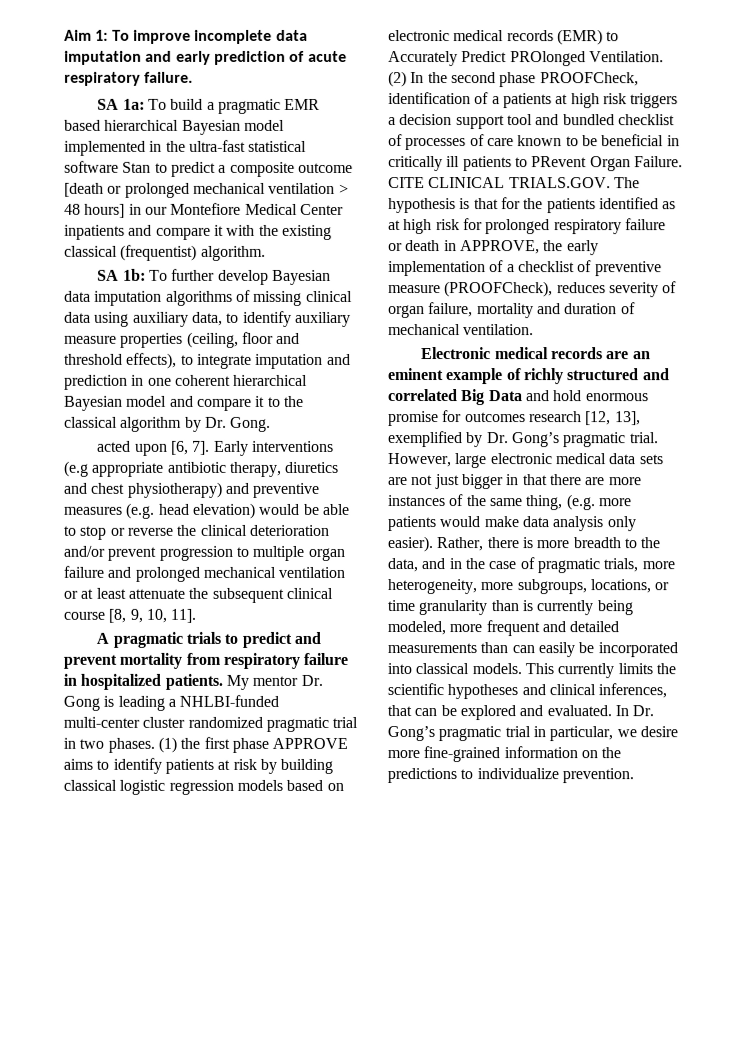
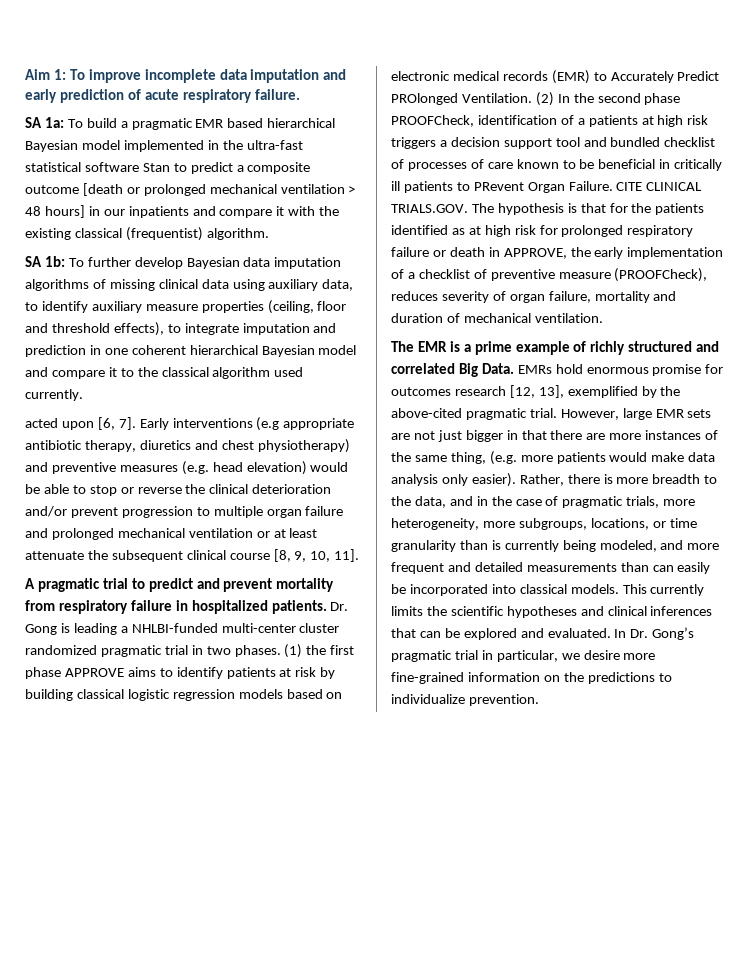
- SA 1a: To build a pragmatic EMR based hierarchical Bayesian model implemented in the ultra-fast statistical software Stan to predict a composite outcome [death or prolonged mechanical ventilation > 48 hours] in our Montefiore Medical Center inpatients and compare it with the existing classical (frequentist) algorithm.
+ SA 1a: To build a pragmatic EMR based hierarchical Bayesian model implemented in the ultra-fast statistical software Stan to predict a composite outcome [death or prolonged mechanical ventilation > 48 hours] in our inpatients and compare it with the existing classical (frequentist) algorithm.
- SA 1b: To further develop Bayesian data imputation algorithms of missing clinical data using auxiliary data, to identify auxiliary measure properties (ceiling, floor and threshold effects), to integrate imputation and prediction in one coherent hierarchical Bayesian model and compare it to the classical algorithm by Dr. Gong.
+ SA 1b: To further develop Bayesian data imputation algorithms of missing clinical data using auxiliary data, to identify auxiliary measure properties (ceiling, floor and threshold effects), to integrate imputation and prediction in one coherent hierarchical Bayesian model and compare it to the classical algorithm used currently.
- A pragmatic trials to predict and prevent mortality from respiratory failure in hospitalized patients.
+ A pragmatic trial to predict and prevent mortality from respiratory failure in hospitalized patients.
- My mentor Dr. Gong is leading a NHLBI-funded multi-center cluster randomized pragmatic trial in two phases.
+ Dr. Gong is leading a NHLBI-funded multi-center cluster randomized pragmatic trial in two phases.
- Electronic medical records are an eminent example of richly structured and correlated Big Data and hold enormous promise for outcomes research [12, 13], exemplified by Dr. Gong’s pragmatic trial.
+ The EMR is a prime example of richly structured and correlated Big Data. EMRs hold enormous promise for outcomes research [12, 13], exemplified by the above-cited pragmatic trial.
- However, large electronic medical data sets are not just bigger in that there are more instances of the same thing, (e.g. more patients would make data analysis only easier).
+ However, large EMR sets are not just bigger in that there are more instances of the same thing, (e.g. more patients would make data analysis only easier).
- Rather, there is more breadth to the data, and in the case of pragmatic trials, more heterogeneity, more subgroups, locations, or time granularity than is currently being modeled, more frequent and detailed measurements than can easily be incorporated into classical models.
+ Rather, there is more breadth to the data, and in the case of pragmatic trials, more heterogeneity, more subgroups, locations, or time granularity than is currently being modeled, and more frequent and detailed measurements than can easily be incorporated into classical models.
- This currently limits the scientific hypotheses and clinical inferences, that can be explored and evaluated.
+ This currently limits the scientific hypotheses and clinical inferences that can be explored and evaluated.

